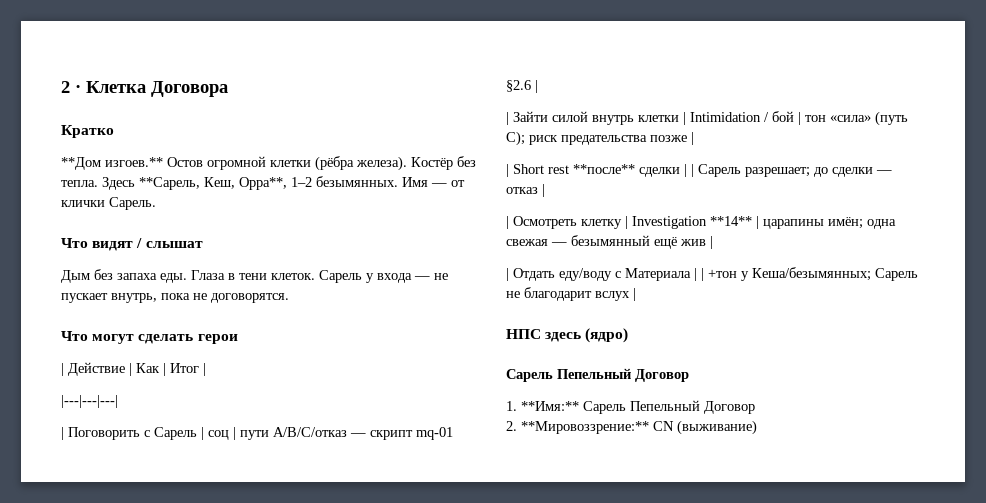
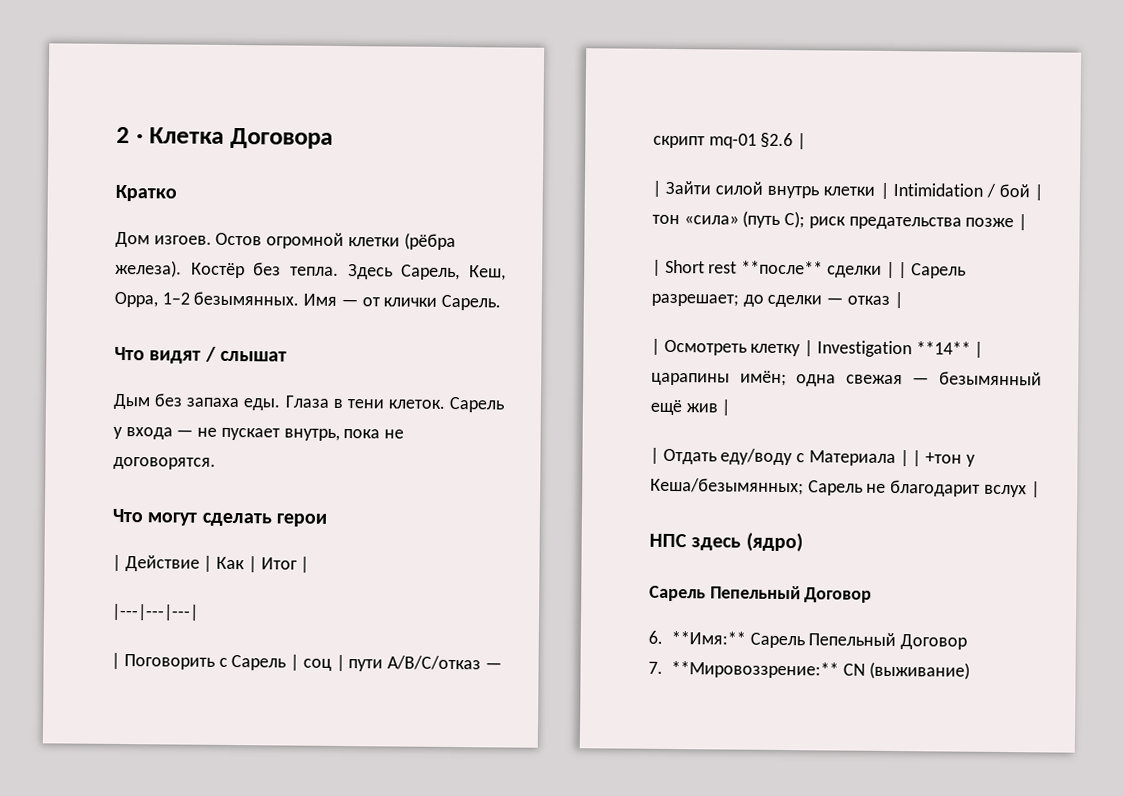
- **Дом изгоев.** Остов огромной клетки (рёбра железа).
+ Дом изгоев. Остов огромной клетки (рёбра железа).
- Здесь **Сарель, Кеш, Орра**, 1–2 безымянных.
+ Здесь Сарель, Кеш, Орра, 1–2 безымянных.
- 1. **Имя:** Сарель Пепельный Договор
+ 6. **Имя:** Сарель Пепельный Договор
- 2. **Мировоззрение:** CN (выживание)
+ 7. **Мировоззрение:** CN (выживание)

